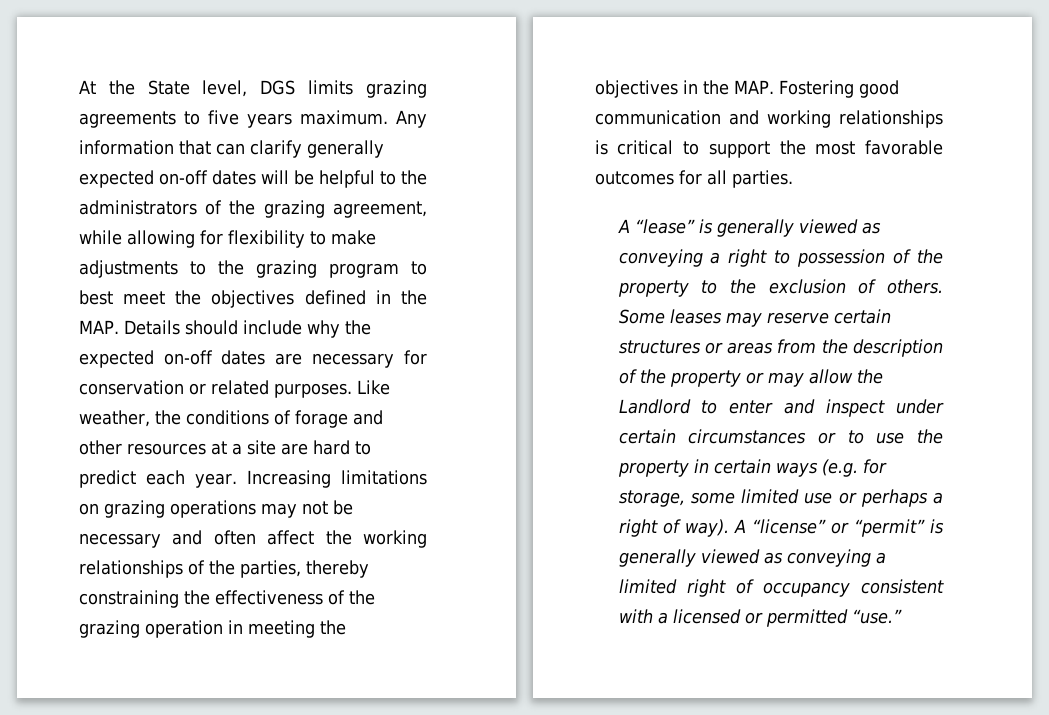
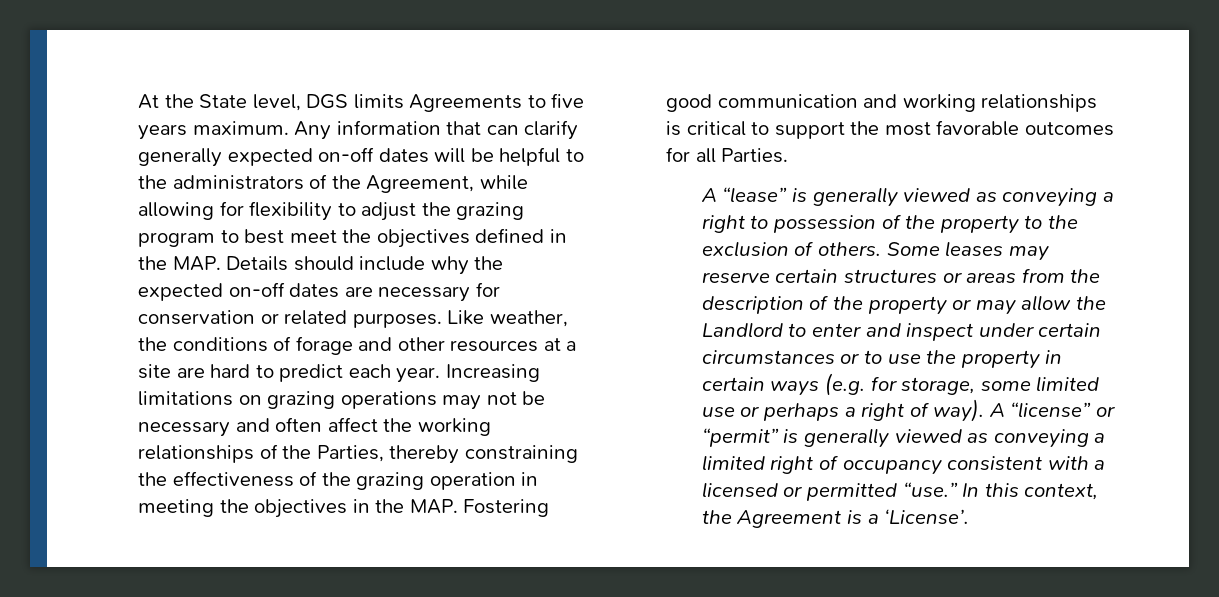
- At the State level, DGS limits grazing agreements to five years maximum.
+ At the State level, DGS limits Agreements to five years maximum.
- Any information that can clarify generally expected on-off dates will be helpful to the administrators of the grazing agreement, while allowing for flexibility to make adjustments to the grazing program to best meet the objectives defined in the MAP. Details should include why the expected on-off dates are necessary for conservation or related purposes.
+ Any information that can clarify generally expected on-off dates will be helpful to the administrators of the Agreement, while allowing for flexibility to adjust the grazing program to best meet the objectives defined in the MAP. Details should include why the expected on-off dates are necessary for conservation or related purposes.
- Increasing limitations on grazing operations may not be necessary and often affect the working relationships of the parties, thereby constraining the effectiveness of the grazing operation in meeting the objectives in the MAP. Fostering good communication and working relationships is critical to support the most favorable outcomes for all parties.
+ Increasing limitations on grazing operations may not be necessary and often affect the working relationships of the Parties, thereby constraining the effectiveness of the grazing operation in meeting the objectives in the MAP. Fostering good communication and working relationships is critical to support the most favorable outcomes for all Parties.
+ In this context, the Agreement is a ‘License’.

